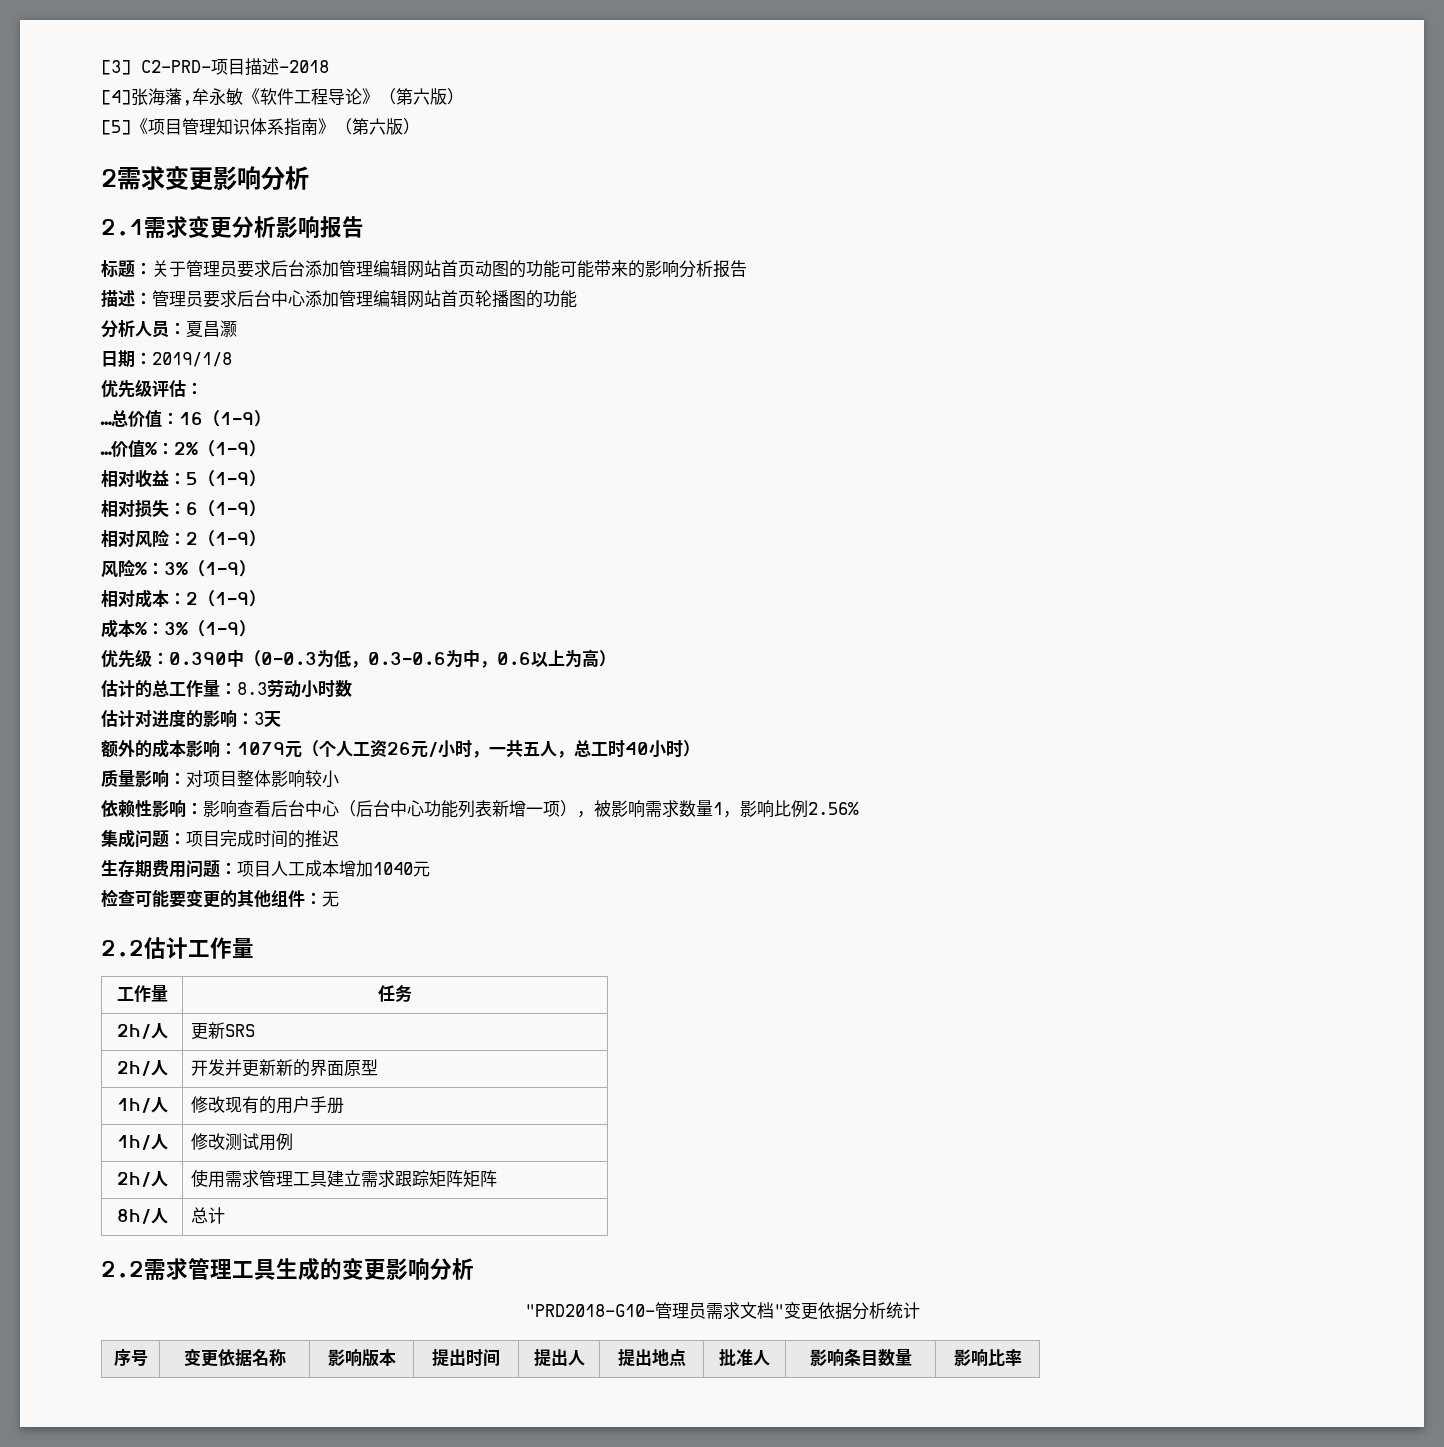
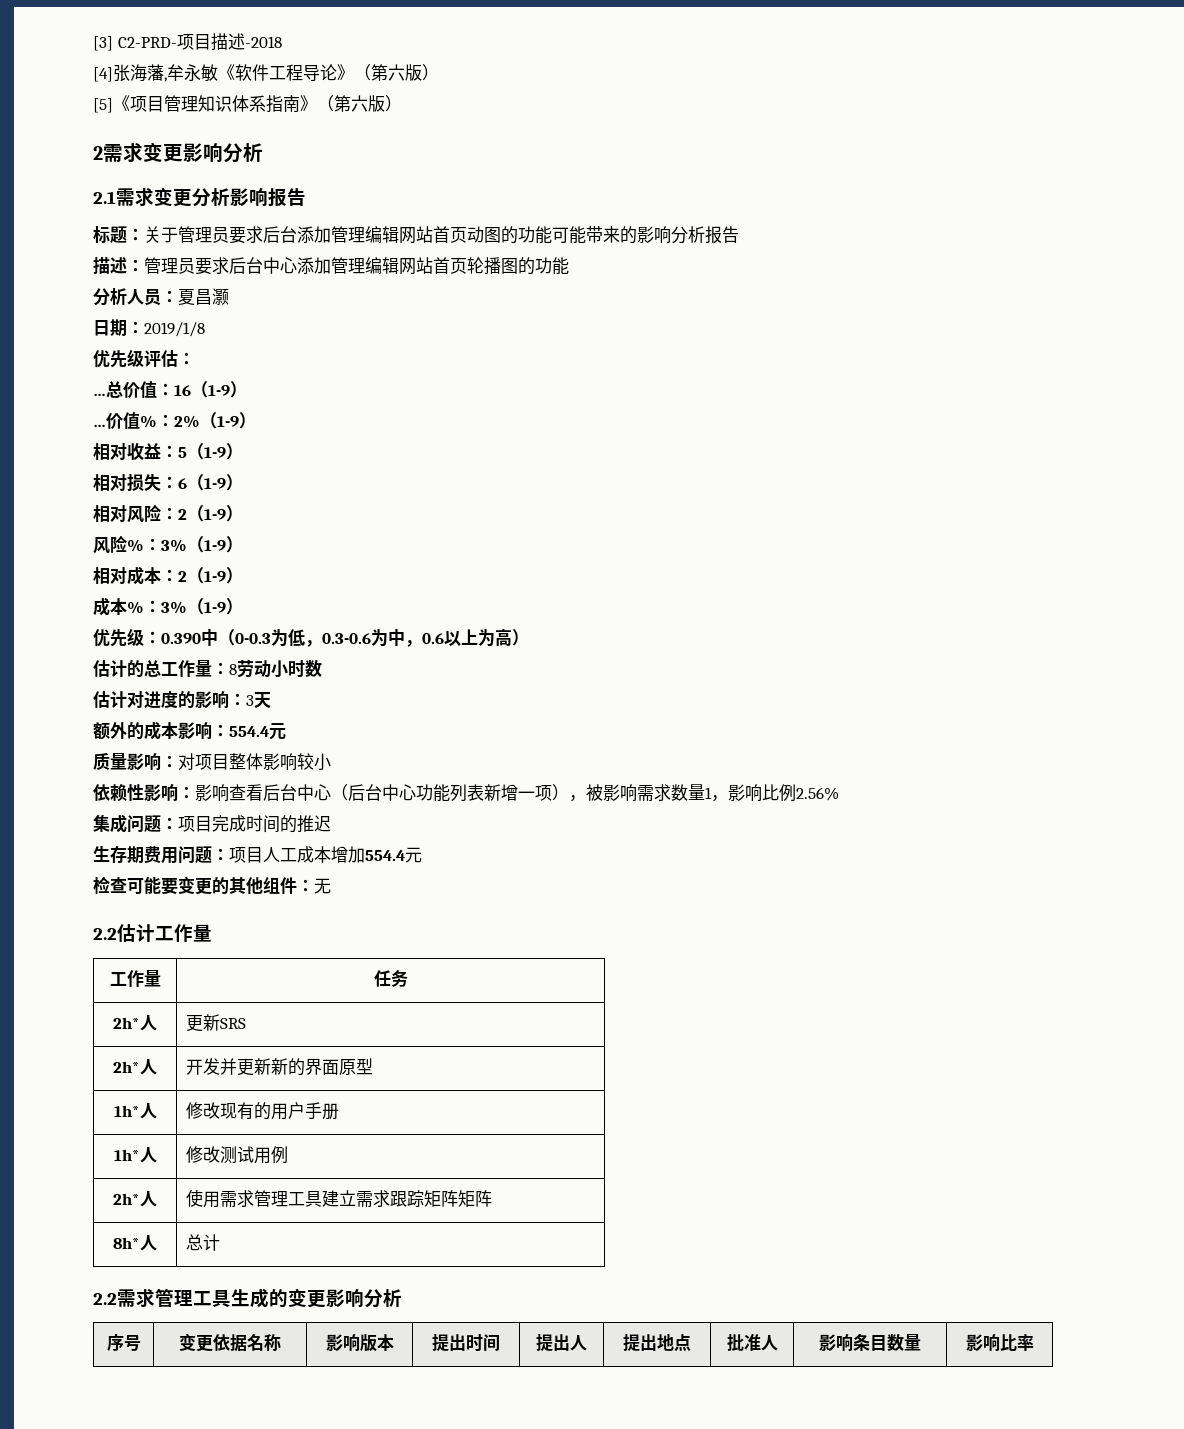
- 估计的总工作量：8.3劳动小时数
+ 估计的总工作量：8劳动小时数
- 额外的成本影响：1079元（个人工资26元/小时，一共五人，总工时40小时）
+ 额外的成本影响：554.4元
- 生存期费用问题：项目人工成本增加1040元
+ 生存期费用问题：项目人工成本增加554.4元
- 2h/人 | 更新SRS
+ 2h*人 | 更新SRS
- 2h/人 | 开发并更新新的界面原型
+ 2h*人 | 开发并更新新的界面原型
- 1h/人 | 修改现有的用户手册
+ 1h*人 | 修改现有的用户手册
- 1h/人 | 修改测试用例
+ 1h*人 | 修改测试用例
- 2h/人 | 使用需求管理工具建立需求跟踪矩阵矩阵
+ 2h*人 | 使用需求管理工具建立需求跟踪矩阵矩阵
- 8h/人 | 总计
+ 8h*人 | 总计
- "PRD2018-G10-管理员需求文档"变更依据分析统计

